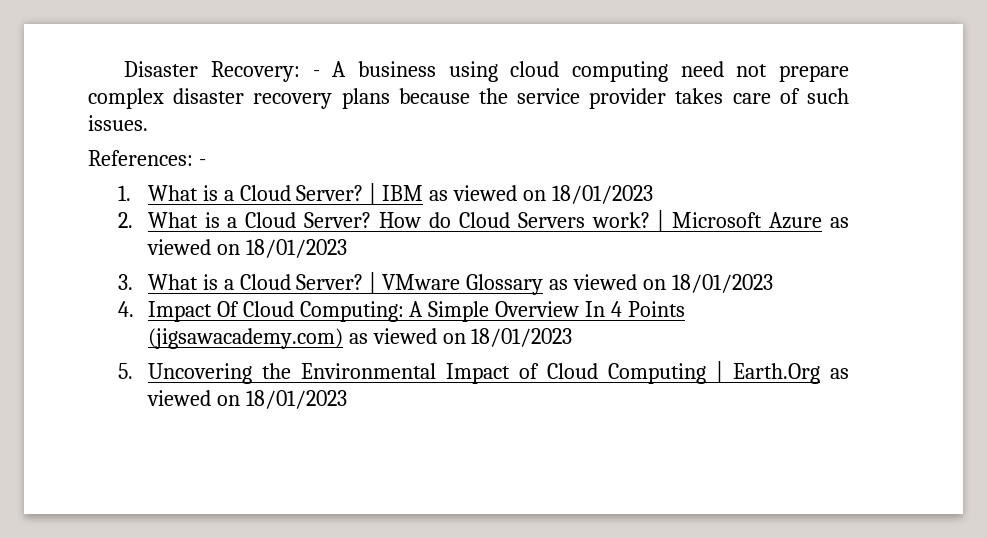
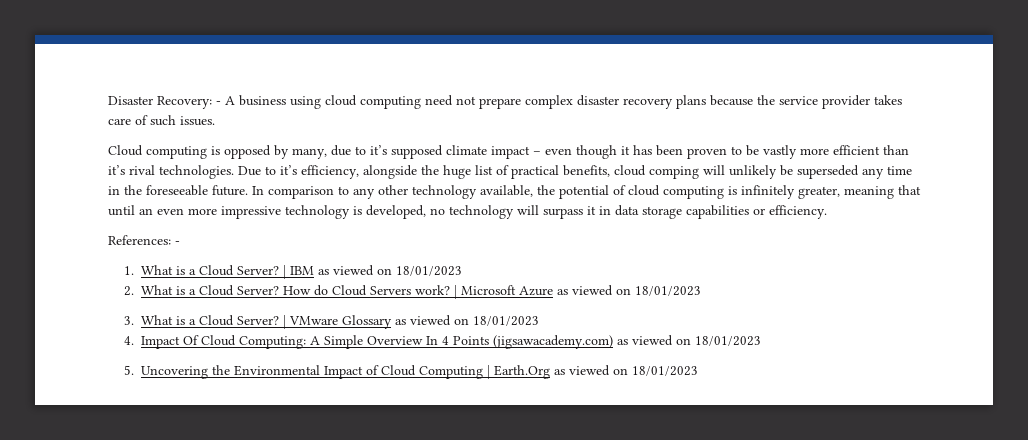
+ Cloud computing is opposed by many, due to it’s supposed climate impact – even though it has been proven to be vastly more efficient than it’s rival technologies. Due to it’s efficiency, alongside the huge list of practical benefits, cloud comping will unlikely be superseded any time in the foreseeable future. In comparison to any other technology available, the potential of cloud computing is infinitely greater, meaning that until an even more impressive technology is developed, no technology will surpass it in data storage capabilities or efficiency.

